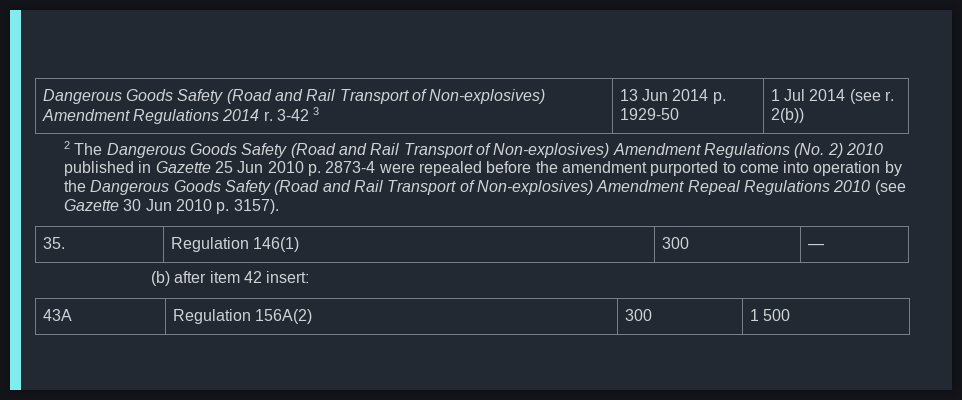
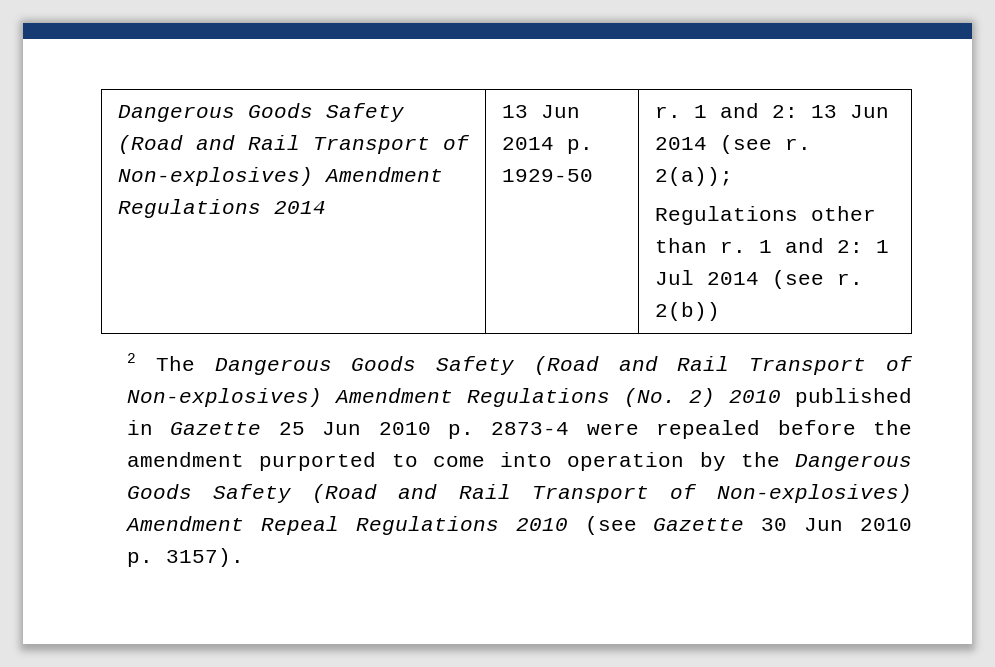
- Dangerous Goods Safety (Road and Rail Transport of Non-explosives) Amendment Regulations 2014 r. 3-42 3 | 13 Jun 2014 p. 1929-50 | 1 Jul 2014 (see r. 2(b))
+ Dangerous Goods Safety (Road and Rail Transport of Non-explosives) Amendment Regulations 2014 | 13 Jun 2014 p. 1929-50 | r. 1 and 2: 13 Jun 2014 (see r. 2(a));
+ Regulations other than r. 1 and 2: 1 Jul 2014 (see r. 2(b))
- 35. | Regulation 146(1) | 300 | —
- (b) after item 42 insert:
- 43A | Regulation 156A(2) | 300 | 1 500

